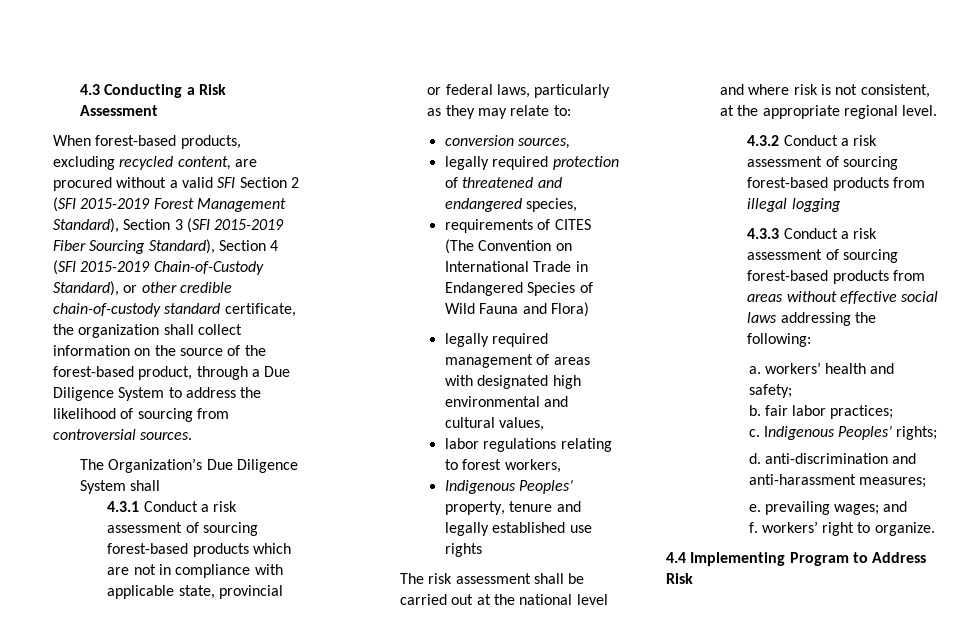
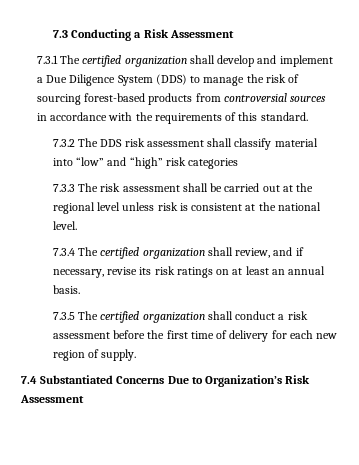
- 4.3 Conducting a Risk Assessment
+ 7.3 Conducting a Risk Assessment
- When forest-based products, excluding recycled content, are procured without a valid SFI Section 2 (SFI 2015-2019 Forest Management Standard), Section 3 (SFI 2015-2019 Fiber Sourcing Standard), Section 4 (SFI 2015-2019 Chain-of-Custody Standard), or other credible chain-of-custody standard certificate, the organization shall collect information on the source of the forest-based product, through a Due Diligence System to address the likelihood of sourcing from controversial sources.
- The Organization’s Due Diligence System shall
- 4.3.1 Conduct a risk assessment of sourcing forest-based products which are not in compliance with applicable state, provincial or federal laws, particularly as they may relate to:
- conversion sources,
- legally required protection of threatened and endangered species,
- requirements of CITES (The Convention on International Trade in Endangered Species of Wild Fauna and Flora)
- legally required management of areas with designated high environmental and cultural values,
- labor regulations relating to forest workers,
- Indigenous Peoples’ property, tenure and legally established use rights
- The risk assessment shall be carried out at the national level and where risk is not consistent, at the appropriate regional level.
- 4.3.2 Conduct a risk assessment of sourcing forest-based products from illegal logging
- 4.3.3 Conduct a risk assessment of sourcing forest-based products from areas without effective social laws addressing the following:
- a. workers’ health and safety;
- b. fair labor practices;
- c. Indigenous Peoples’ rights;
- d. anti-discrimination and anti-harassment measures;
- e. prevailing wages; and
- f. workers’ right to organize.
- 4.4 Implementing Program to Address Risk
+ 7.3.1 The certified organization shall develop and implement a Due Diligence System (DDS) to manage the risk of sourcing forest-based products from controversial sources in accordance with the requirements of this standard.
+ 7.3.2 The DDS risk assessment shall classify material into “low” and “high” risk categories
+ 7.3.3 The risk assessment shall be carried out at the regional level unless risk is consistent at the national level.
+ 7.3.4 The certified organization shall review, and if necessary, revise its risk ratings on at least an annual basis.
+ 7.3.5 The certified organization shall conduct a risk assessment before the first time of delivery for each new region of supply.
+ 7.4 Substantiated Concerns Due to Organization’s Risk Assessment

